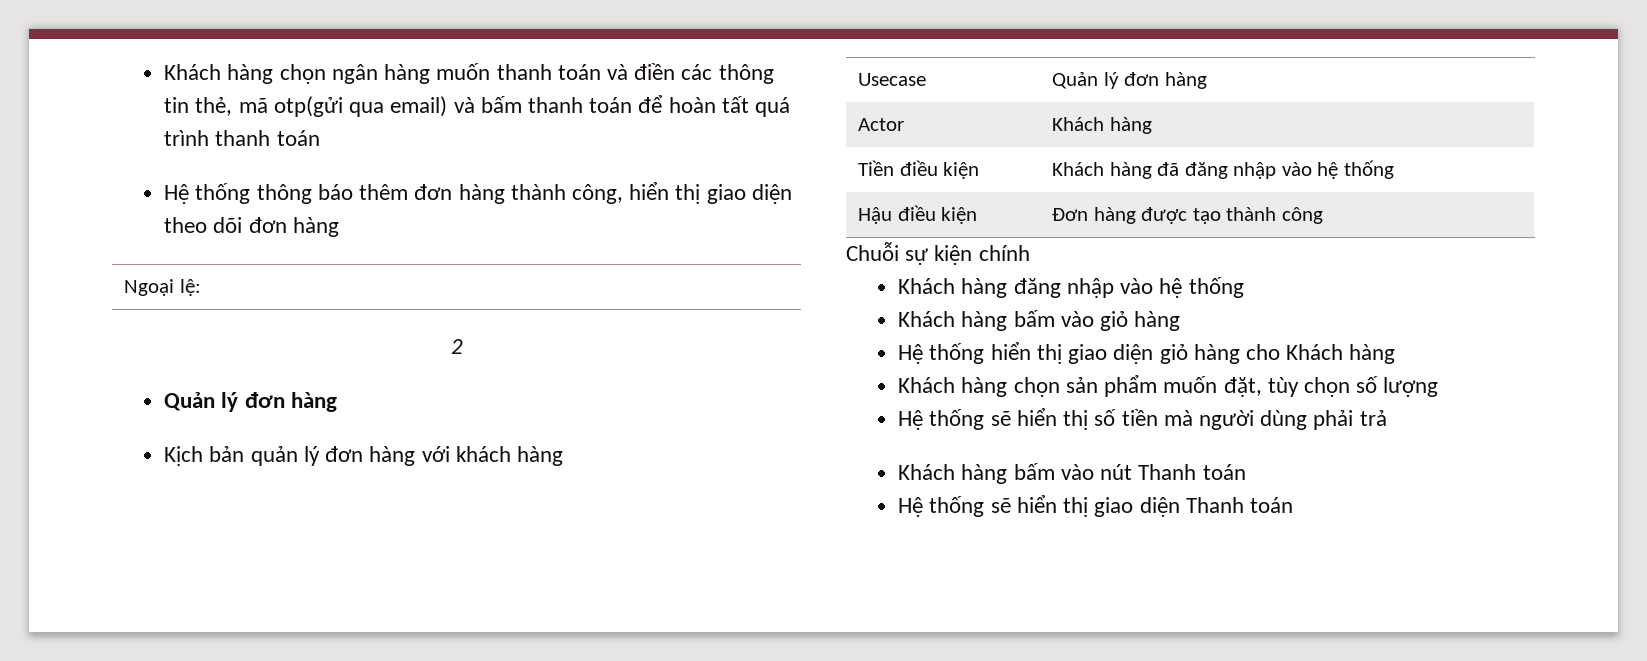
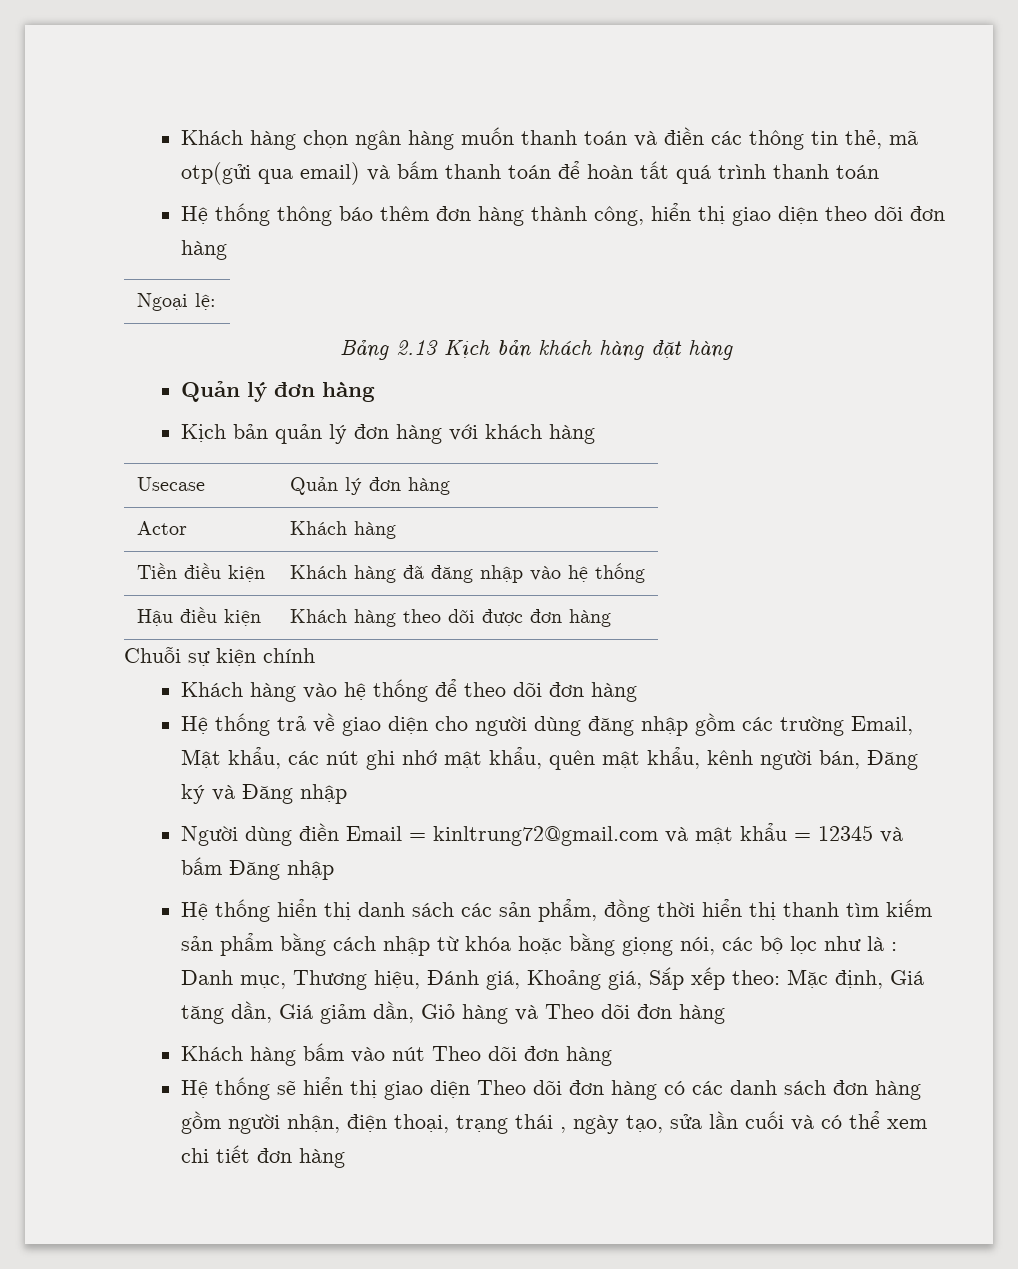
- 2
+ Bảng 2.13 Kịch bản khách hàng đặt hàng
- Hậu điều kiện | Đơn hàng được tạo thành công
+ Hậu điều kiện | Khách hàng theo dõi được đơn hàng
- Khách hàng đăng nhập vào hệ thống
- Khách hàng bấm vào giỏ hàng
- Hệ thống hiển thị giao diện giỏ hàng cho Khách hàng
- Khách hàng chọn sản phẩm muốn đặt, tùy chọn số lượng
- Hệ thống sẽ hiển thị số tiền mà người dùng phải trả
+ Khách hàng vào hệ thống để theo dõi đơn hàng
+ Hệ thống trả về giao diện cho người dùng đăng nhập gồm các trường Email, Mật khẩu, các nút ghi nhớ mật khẩu, quên mật khẩu, kênh người bán, Đăng ký và Đăng nhập
+ Người dùng điền Email = kinltrung72@gmail.com và mật khẩu = 12345 và bấm Đăng nhập
+ Hệ thống hiển thị danh sách các sản phẩm, đồng thời hiển thị thanh tìm kiếm sản phẩm bằng cách nhập từ khóa hoặc bằng giọng nói, các bộ lọc như là : Danh mục, Thương hiệu, Đánh giá, Khoảng giá, Sắp xếp theo: Mặc định, Giá tăng dần, Giá giảm dần, Giỏ hàng và Theo dõi đơn hàng
- Khách hàng bấm vào nút Thanh toán
+ Khách hàng bấm vào nút Theo dõi đơn hàng
- Hệ thống sẽ hiển thị giao diện Thanh toán
+ Hệ thống sẽ hiển thị giao diện Theo dõi đơn hàng có các danh sách đơn hàng gồm người nhận, điện thoại, trạng thái , ngày tạo, sửa lần cuối và có thể xem chi tiết đơn hàng

